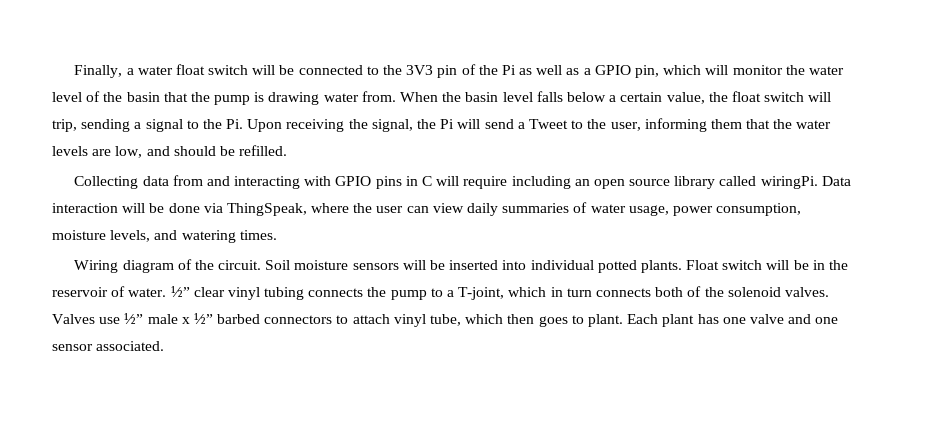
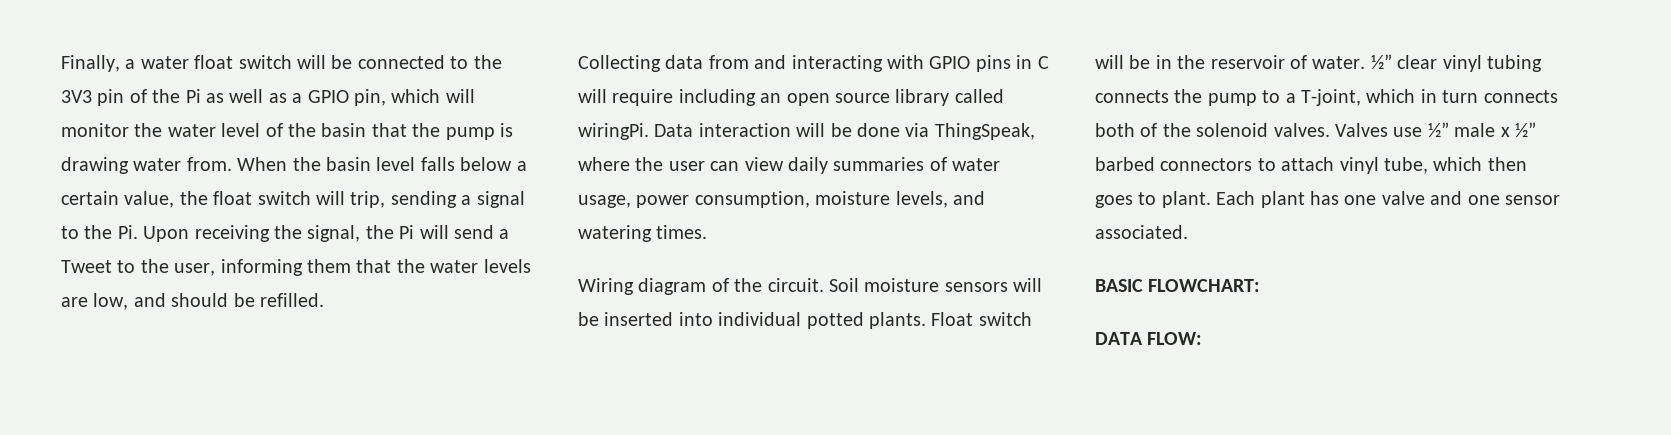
+ BASIC FLOWCHART:
+ DATA FLOW:

